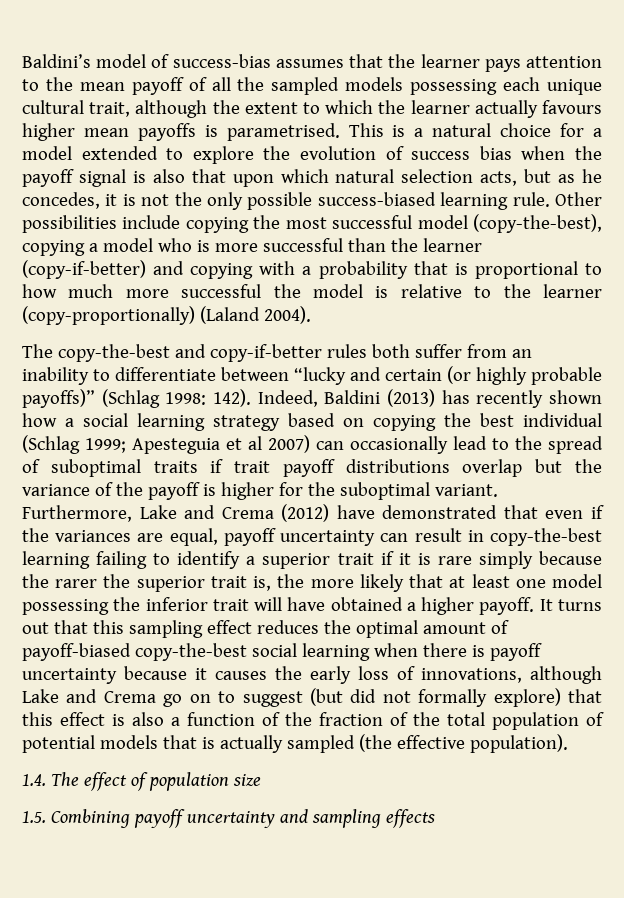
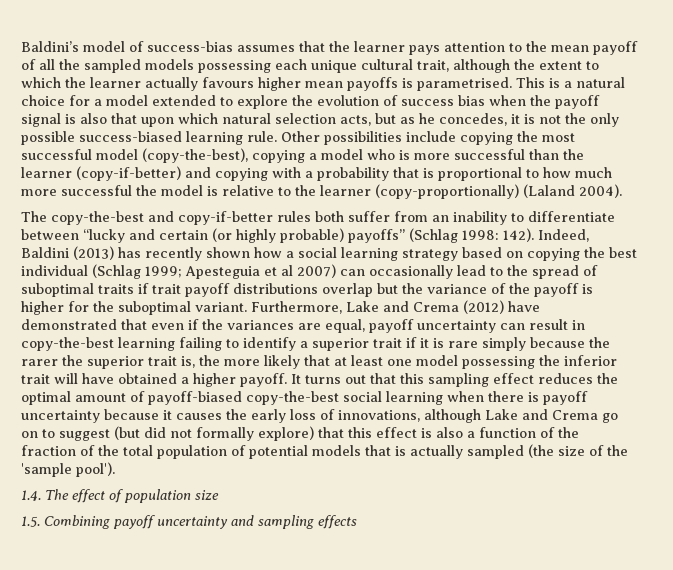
- The copy-the-best and copy-if-better rules both suffer from an inability to differentiate between “lucky and certain (or highly probable payoffs)” (Schlag 1998: 142).
+ The copy-the-best and copy-if-better rules both suffer from an inability to differentiate between “lucky and certain (or highly probable) payoffs” (Schlag 1998: 142).
- It turns out that this sampling effect reduces the optimal amount of payoff-biased copy-the-best social learning when there is payoff uncertainty because it causes the early loss of innovations, although Lake and Crema go on to suggest (but did not formally explore) that this effect is also a function of the fraction of the total population of potential models that is actually sampled (the effective population).
+ It turns out that this sampling effect reduces the optimal amount of payoff-biased copy-the-best social learning when there is payoff uncertainty because it causes the early loss of innovations, although Lake and Crema go on to suggest (but did not formally explore) that this effect is also a function of the fraction of the total population of potential models that is actually sampled (the size of the 'sample pool').

